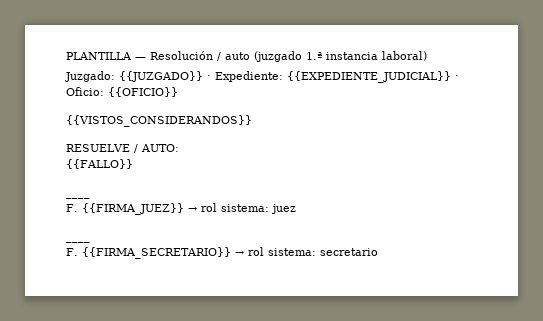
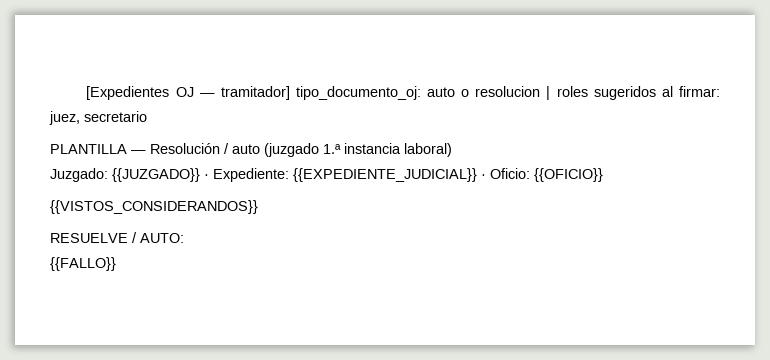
+ [Expedientes OJ — tramitador] tipo_documento_oj: auto o resolucion | roles sugeridos al firmar: juez, secretario
  {{FALLO}}
- ____
- F. {{FIRMA_JUEZ}} → rol sistema: juez
- ____
- F. {{FIRMA_SECRETARIO}} → rol sistema: secretario

